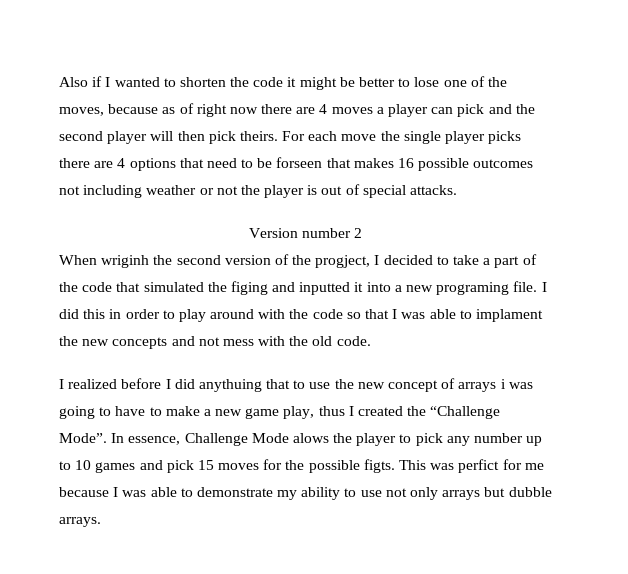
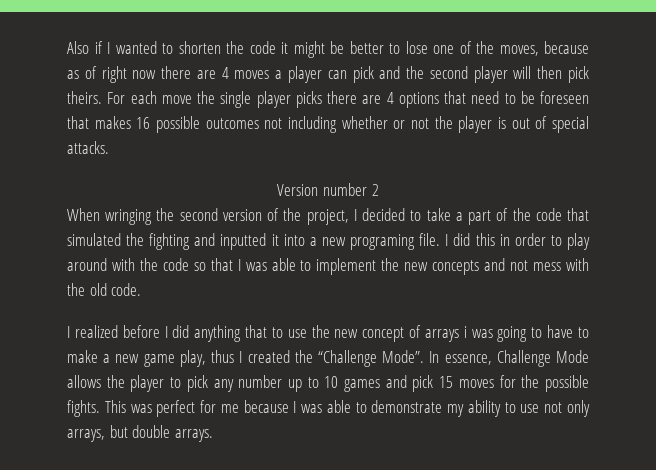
- For each move the single player picks there are 4 options that need to be forseen that makes 16 possible outcomes not including weather or not the player is out of special attacks.
+ For each move the single player picks there are 4 options that need to be foreseen that makes 16 possible outcomes not including whether or not the player is out of special attacks.
- When wriginh the second version of the progject, I decided to take a part of the code that simulated the figing and inputted it into a new programing file.
+ When wringing the second version of the project, I decided to take a part of the code that simulated the fighting and inputted it into a new programing file.
- I did this in order to play around with the code so that I was able to implament the new concepts and not mess with the old code.
+ I did this in order to play around with the code so that I was able to implement the new concepts and not mess with the old code.
- I realized before I did anythuing that to use the new concept of arrays i was going to have to make a new game play, thus I created the “Challenge Mode”.
+ I realized before I did anything that to use the new concept of arrays i was going to have to make a new game play, thus I created the “Challenge Mode”.
- In essence, Challenge Mode alows the player to pick any number up to 10 games and pick 15 moves for the possible figts.
+ In essence, Challenge Mode allows the player to pick any number up to 10 games and pick 15 moves for the possible fights.
- This was perfict for me because I was able to demonstrate my ability to use not only arrays but dubble arrays.
+ This was perfect for me because I was able to demonstrate my ability to use not only arrays, but double arrays.

